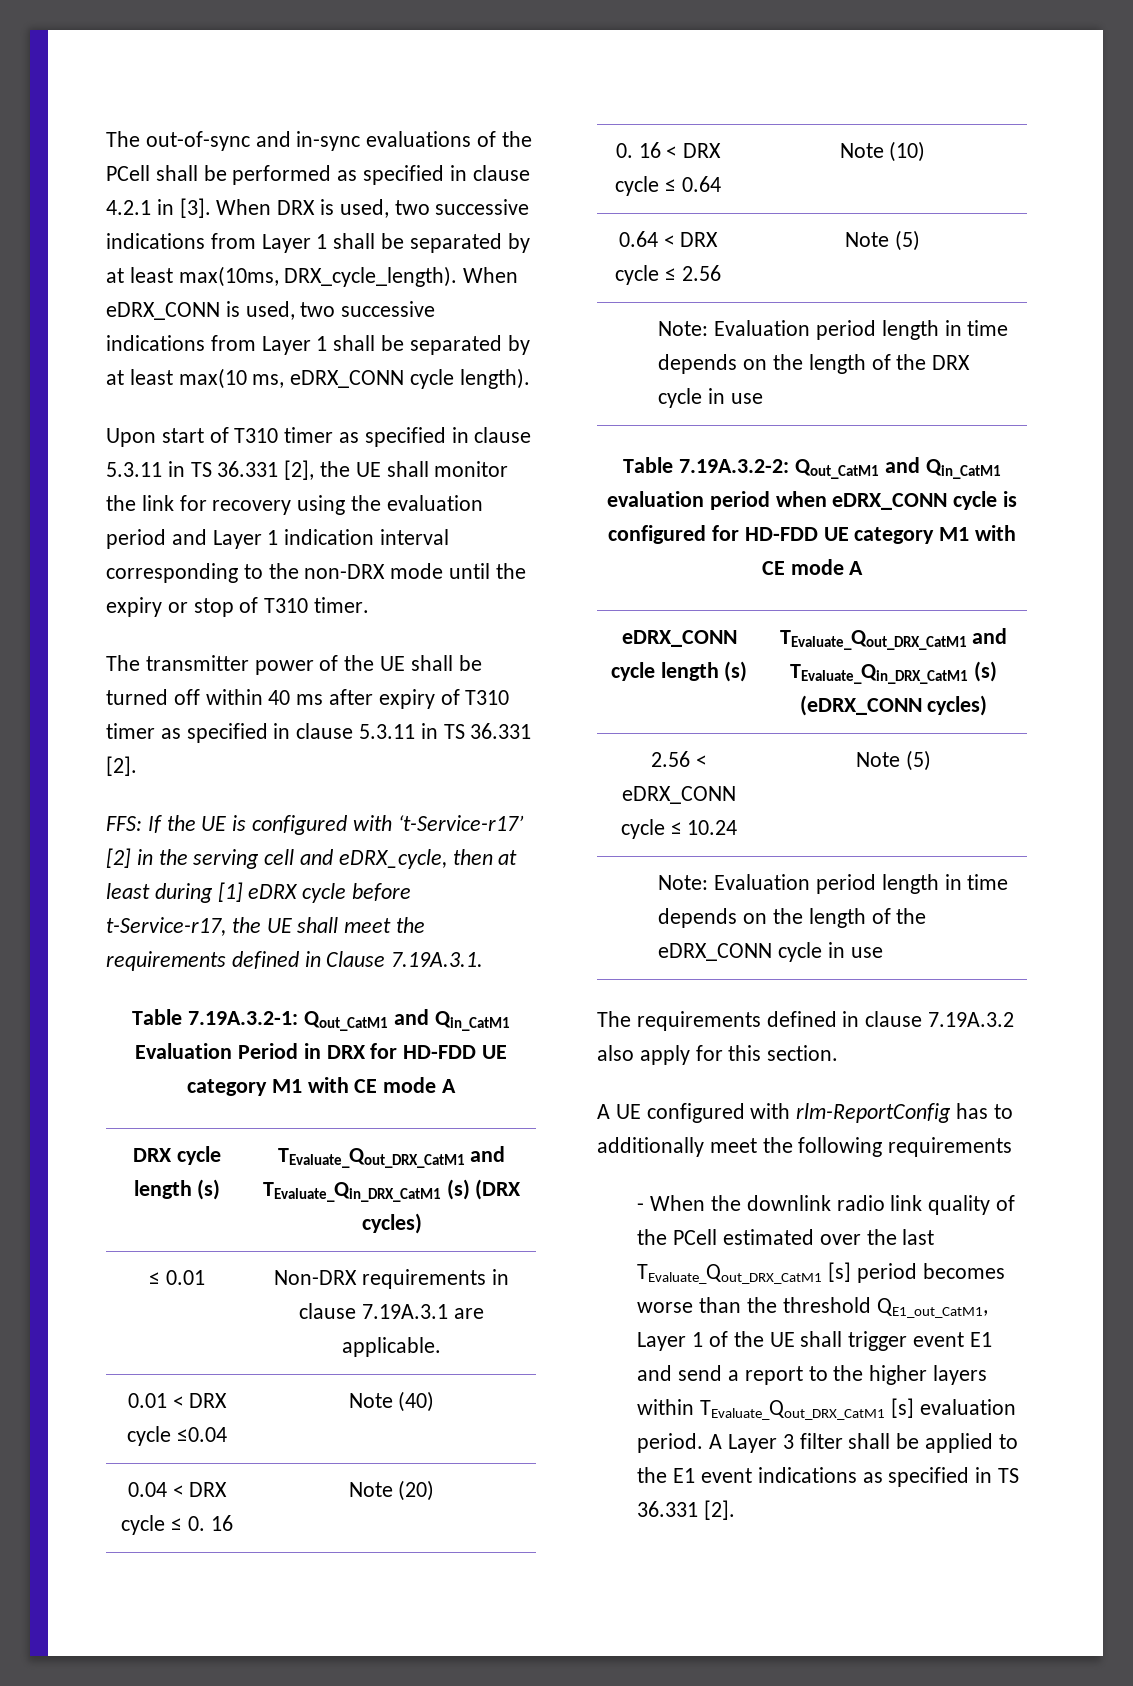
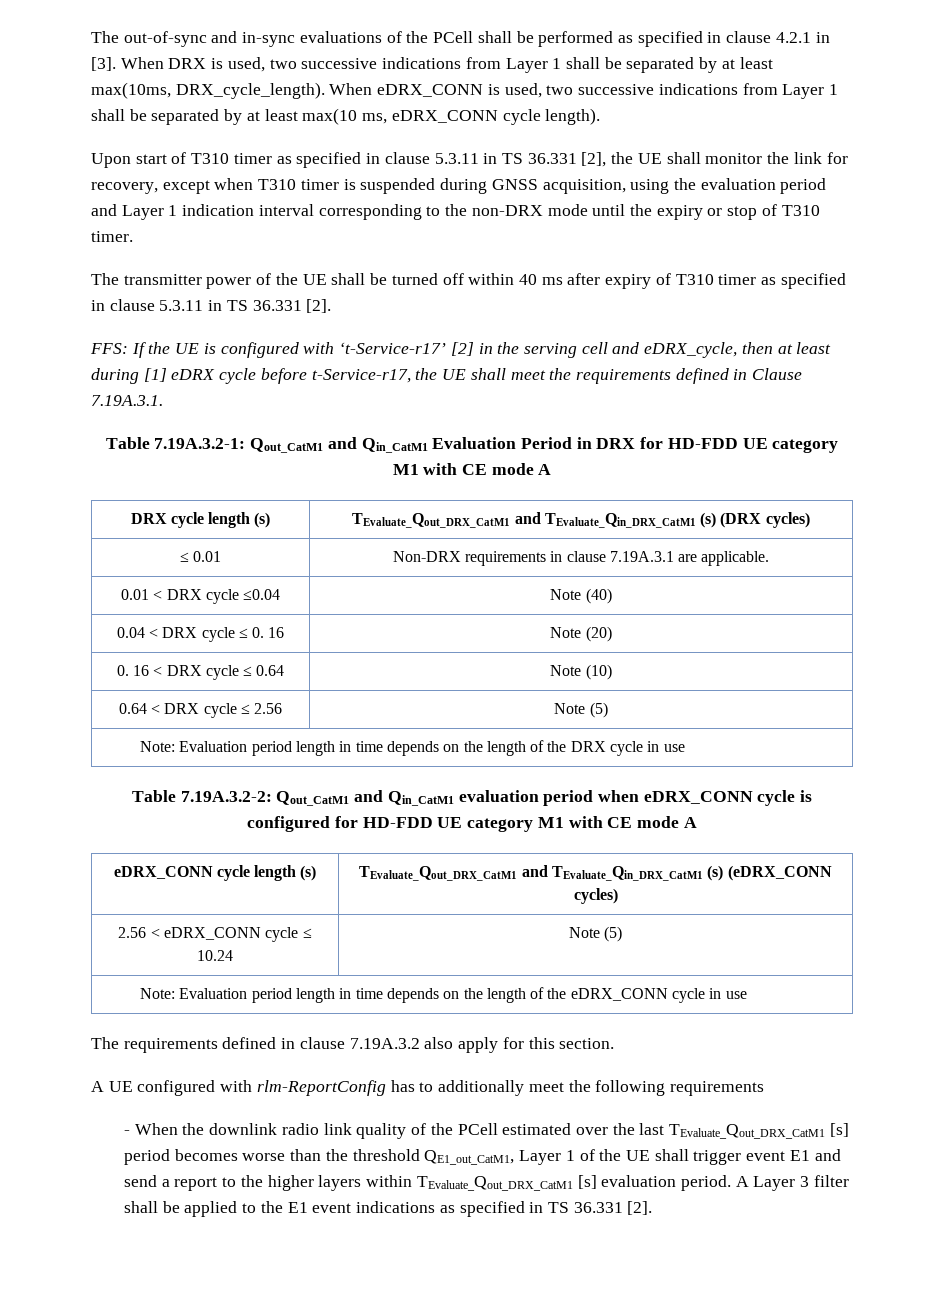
- Upon start of T310 timer as specified in clause 5.3.11 in TS 36.331 [2], the UE shall monitor the link for recovery using the evaluation period and Layer 1 indication interval corresponding to the non-DRX mode until the expiry or stop of T310 timer.
+ Upon start of T310 timer as specified in clause 5.3.11 in TS 36.331 [2], the UE shall monitor the link for recovery, except when T310 timer is suspended during GNSS acquisition, using the evaluation period and Layer 1 indication interval corresponding to the non-DRX mode until the expiry or stop of T310 timer.

